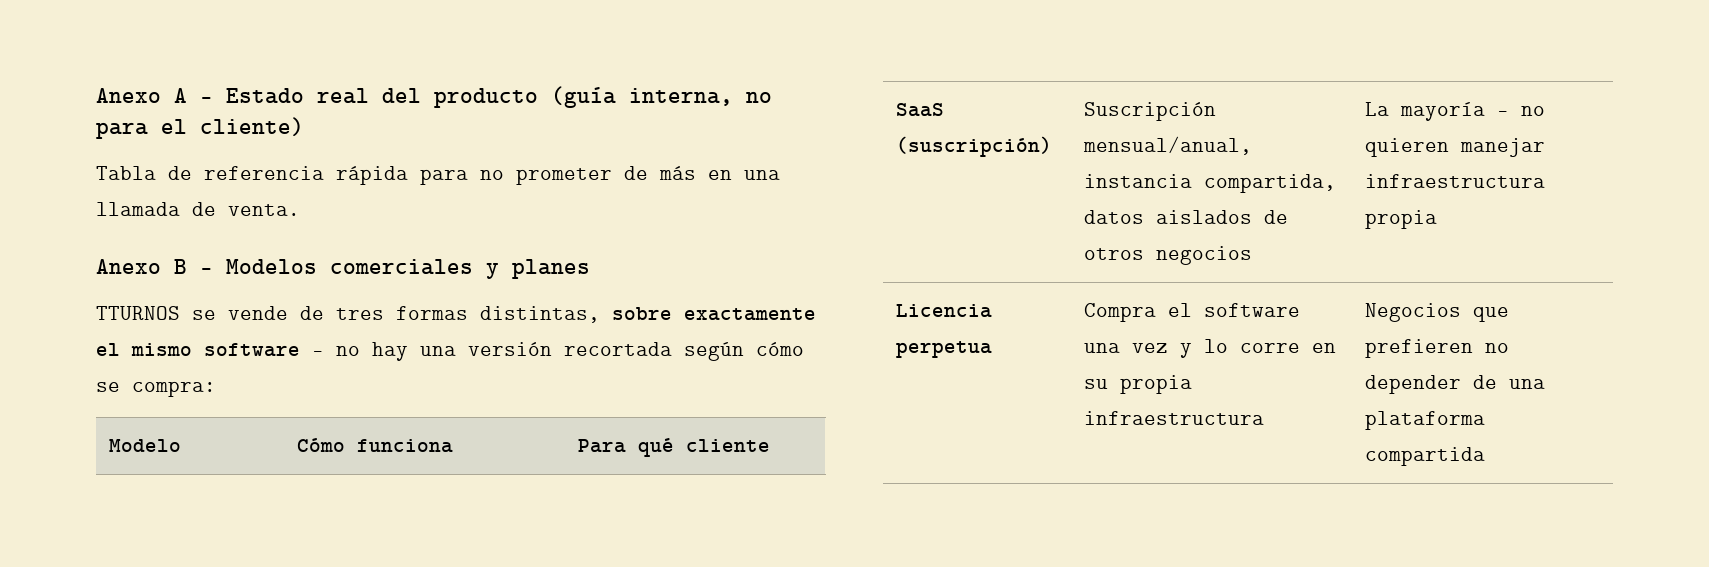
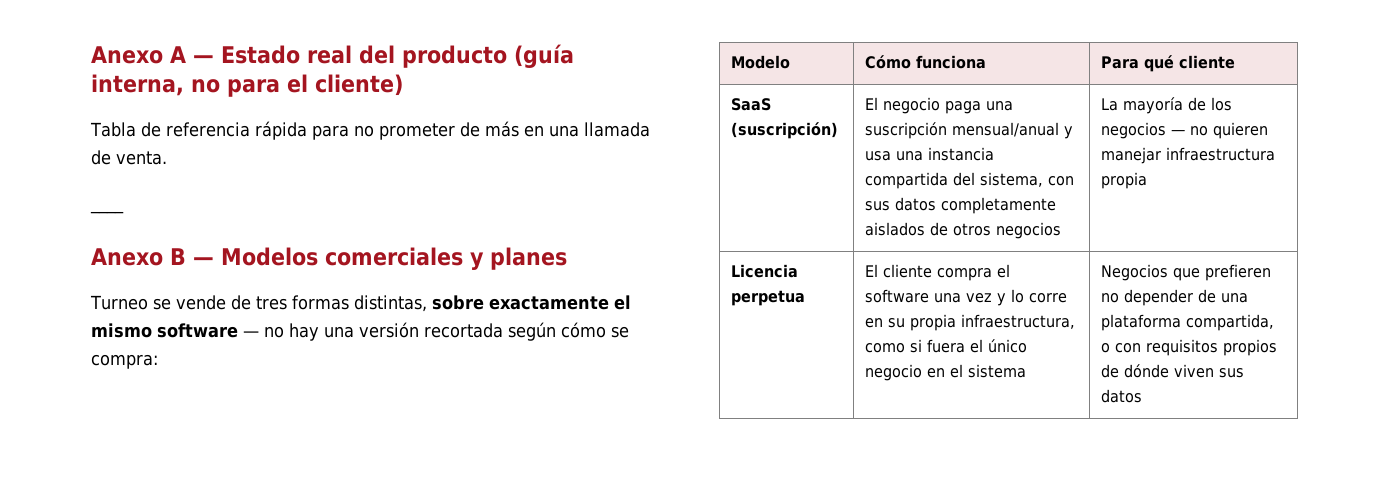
+ ____
- TTURNOS se vende de tres formas distintas, sobre exactamente el mismo software — no hay una versión recortada según cómo se compra:
+ Turneo se vende de tres formas distintas, sobre exactamente el mismo software — no hay una versión recortada según cómo se compra:
- SaaS (suscripción) | Suscripción mensual/anual, instancia compartida, datos aislados de otros negocios | La mayoría — no quieren manejar infraestructura propia
+ SaaS (suscripción) | El negocio paga una suscripción mensual/anual y usa una instancia compartida del sistema, con sus datos completamente aislados de otros negocios | La mayoría de los negocios — no quieren manejar infraestructura propia
- Compra el software una vez y lo corre en su propia infraestructura
+ El cliente compra el software una vez y lo corre en su propia infraestructura, como si fuera el único negocio en el sistema
- Negocios que prefieren no depender de una plataforma compartida
+ Negocios que prefieren no depender de una plataforma compartida, o con requisitos propios de dónde viven sus datos

